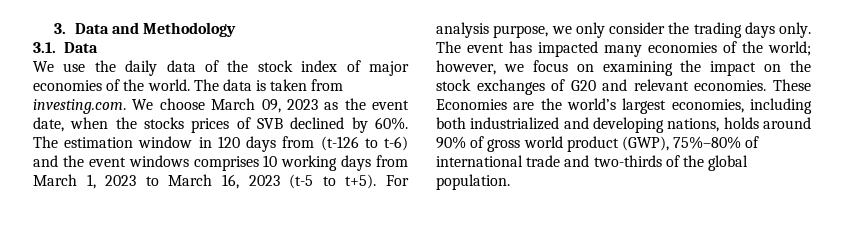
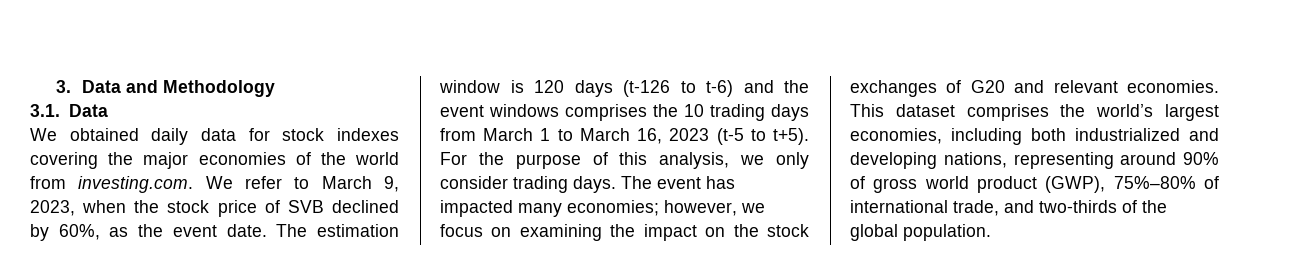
- We use the daily data of the stock index of major economies of the world. The data is taken from investing.com. We choose March 09, 2023 as the event date, when the stocks prices of SVB declined by 60%.
+ We obtained daily data for stock indexes covering the major economies of the world from investing.com. We refer to March 9, 2023, when the stock price of SVB declined by 60%, as the event date.
- The estimation window in 120 days from (t-126 to t-6) and the event windows comprises 10 working days from March 1, 2023 to March 16, 2023 (t-5 to t+5).
+ The estimation window is 120 days (t-126 to t-6) and the event windows comprises the 10 trading days from March 1 to March 16, 2023 (t-5 to t+5).
- For analysis purpose, we only consider the trading days only.
+ For the purpose of this analysis, we only consider trading days.
- The event has impacted many economies of the world; however, we focus on examining the impact on the stock exchanges of G20 and relevant economies.
+ The event has impacted many economies; however, we focus on examining the impact on the stock exchanges of G20 and relevant economies.
- These Economies are the world’s largest economies, including both industrialized and developing nations, holds around 90% of gross world product (GWP), 75%–80% of international trade and two-thirds of the global population.
+ This dataset comprises the world’s largest economies, including both industrialized and developing nations, representing around 90% of gross world product (GWP), 75%–80% of international trade, and two-thirds of the global population.

